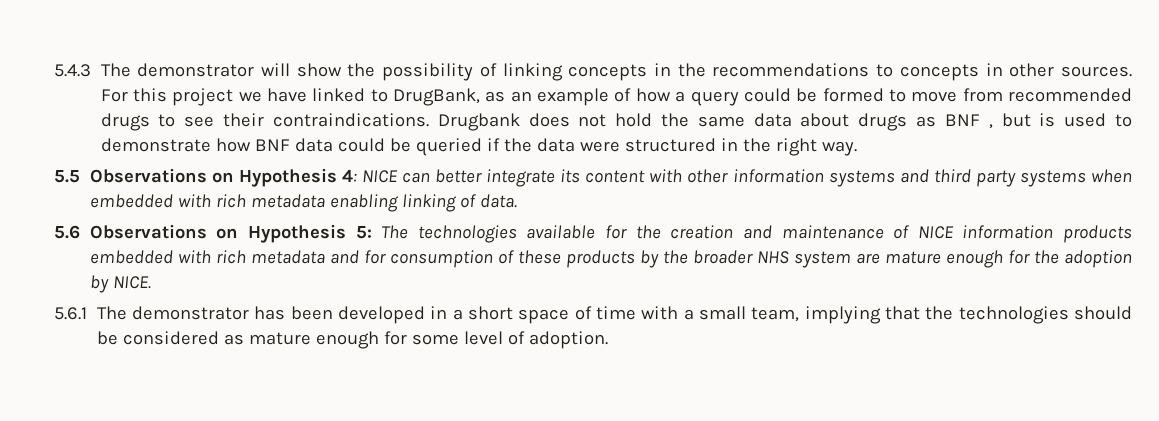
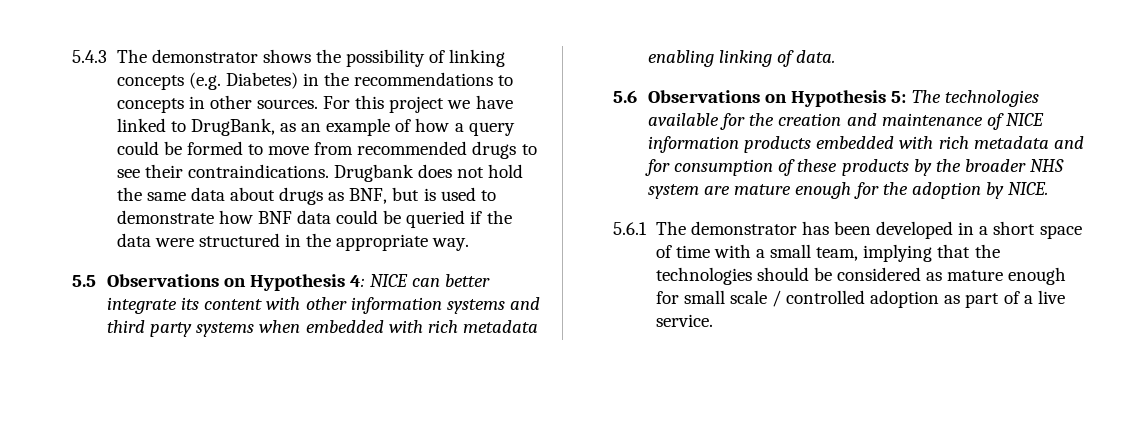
- 5.4.3 The demonstrator will show the possibility of linking concepts in the recommendations to concepts in other sources.
+ 5.4.3 The demonstrator shows the possibility of linking concepts (e.g. Diabetes) in the recommendations to concepts in other sources.
- Drugbank does not hold the same data about drugs as BNF , but is used to demonstrate how BNF data could be queried if the data were structured in the right way.
+ Drugbank does not hold the same data about drugs as BNF, but is used to demonstrate how BNF data could be queried if the data were structured in the appropriate way.
- 5.6.1 The demonstrator has been developed in a short space of time with a small team, implying that the technologies should be considered as mature enough for some level of adoption.
+ 5.6.1 The demonstrator has been developed in a short space of time with a small team, implying that the technologies should be considered as mature enough for small scale / controlled adoption as part of a live service.

